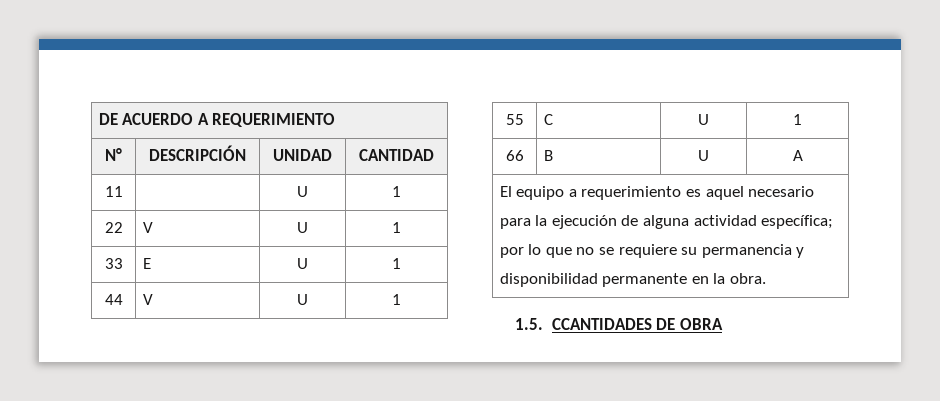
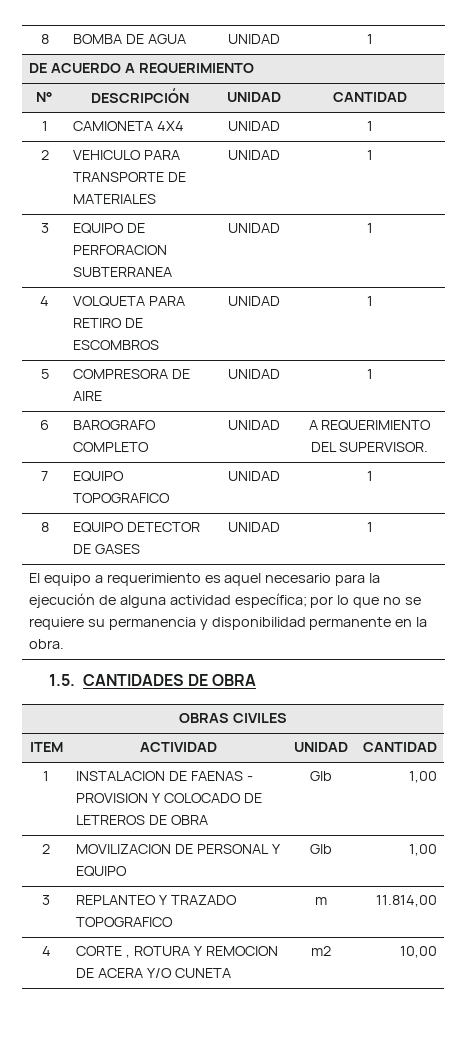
+ 8 | BOMBA DE AGUA | UNIDAD | 1
- 11 | | U | 1
- 22 | V | U | 1
- 33 | E | U | 1
- 44 | V | U | 1
- 55 | C | U | 1
- 66 | B | U | A
+ 1 | CAMIONETA 4X4 | UNIDAD | 1
+ 2 | VEHICULO PARA TRANSPORTE DE MATERIALES | UNIDAD | 1
+ 3 | EQUIPO DE PERFORACION SUBTERRANEA | UNIDAD | 1
+ 4 | VOLQUETA PARA RETIRO DE ESCOMBROS | UNIDAD | 1
+ 5 | COMPRESORA DE AIRE | UNIDAD | 1
+ 6 | BAROGRAFO COMPLETO | UNIDAD | A REQUERIMIENTO DEL SUPERVISOR.
+ 7 | EQUIPO TOPOGRAFICO | UNIDAD | 1
+ 8 | EQUIPO DETECTOR DE GASES | UNIDAD | 1
- 1.5. CCANTIDADES DE OBRA
+ 1.5. CANTIDADES DE OBRA
+ OBRAS CIVILES
+ ITEM | ACTIVIDAD | UNIDAD | CANTIDAD
+ 1 | INSTALACION DE FAENAS - PROVISION Y COLOCADO DE LETREROS DE OBRA | Glb | 1,00
+ 2 | MOVILIZACION DE PERSONAL Y EQUIPO | Glb | 1,00
+ 3 | REPLANTEO Y TRAZADO TOPOGRAFICO | m | 11.814,00
+ 4 | CORTE , ROTURA Y REMOCION DE ACERA Y/O CUNETA | m2 | 10,00

